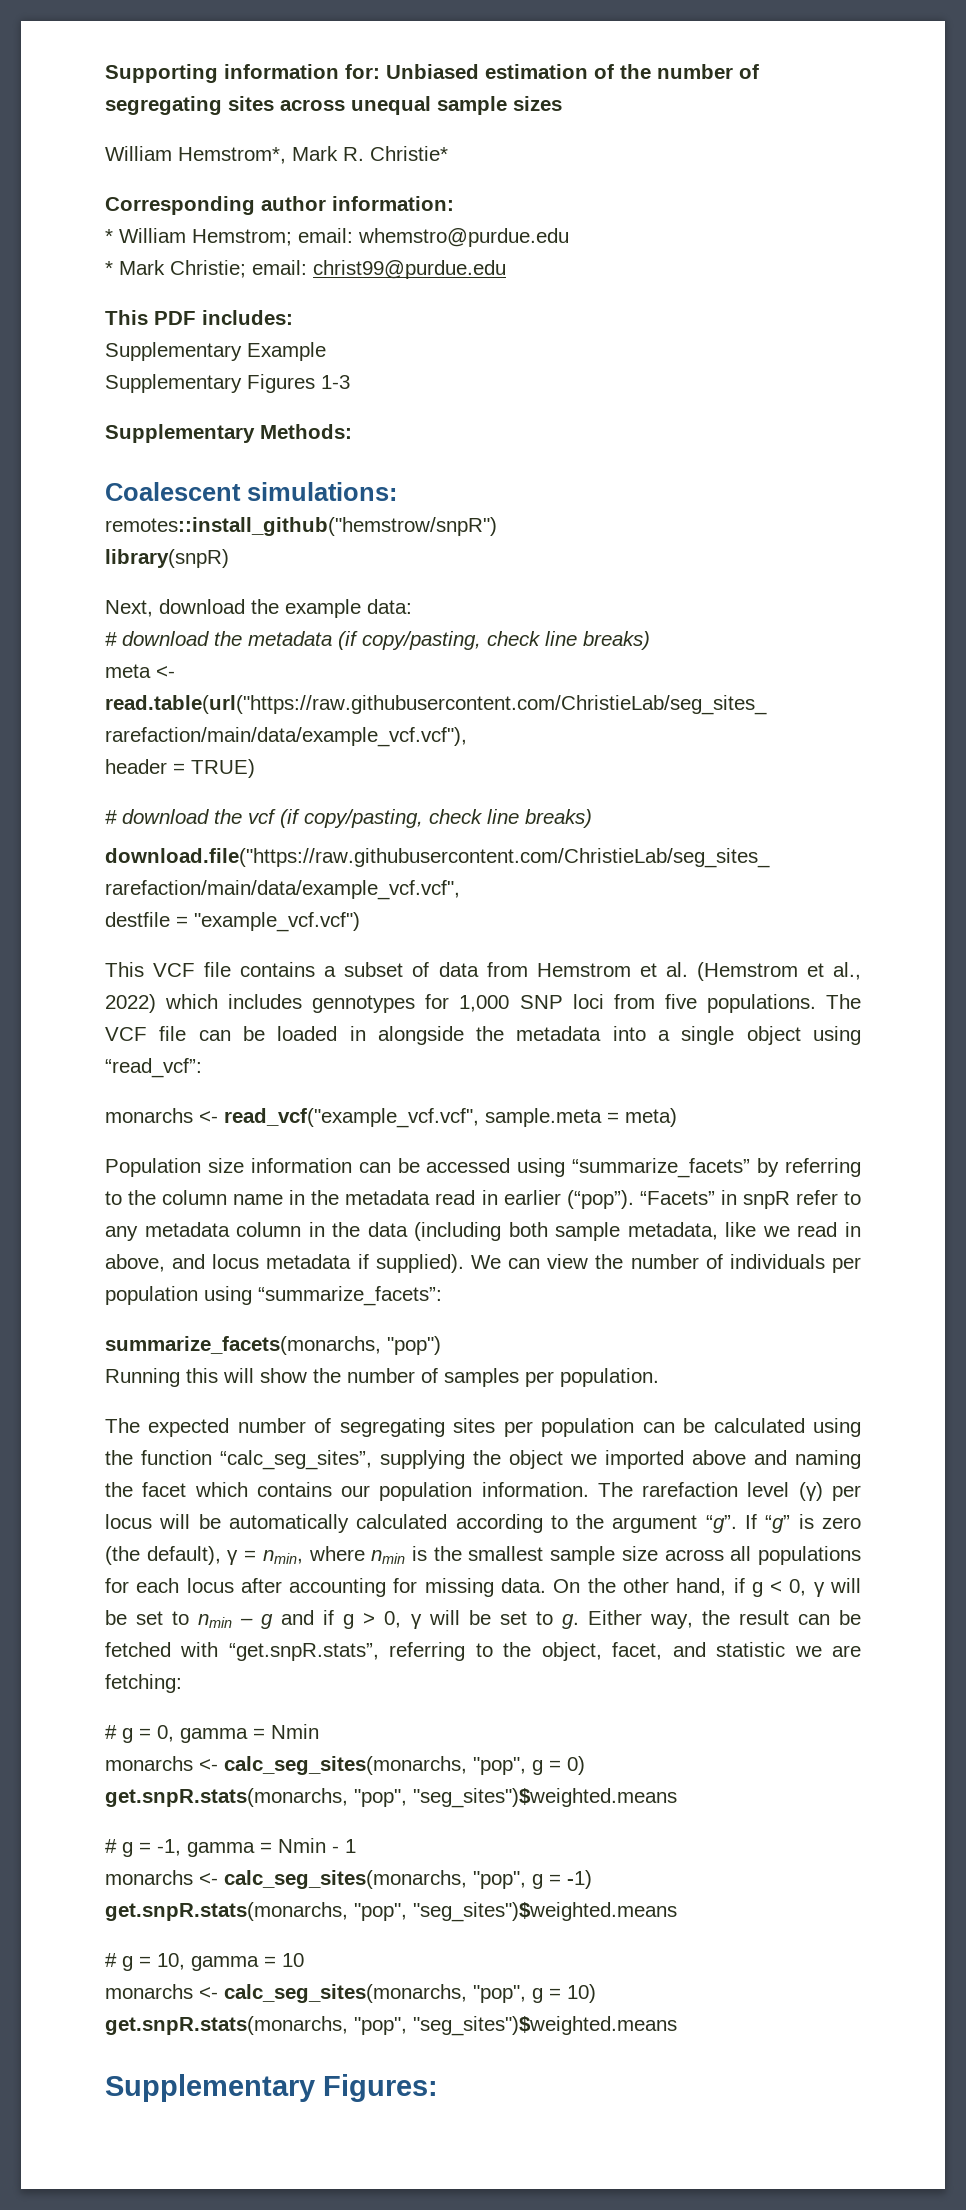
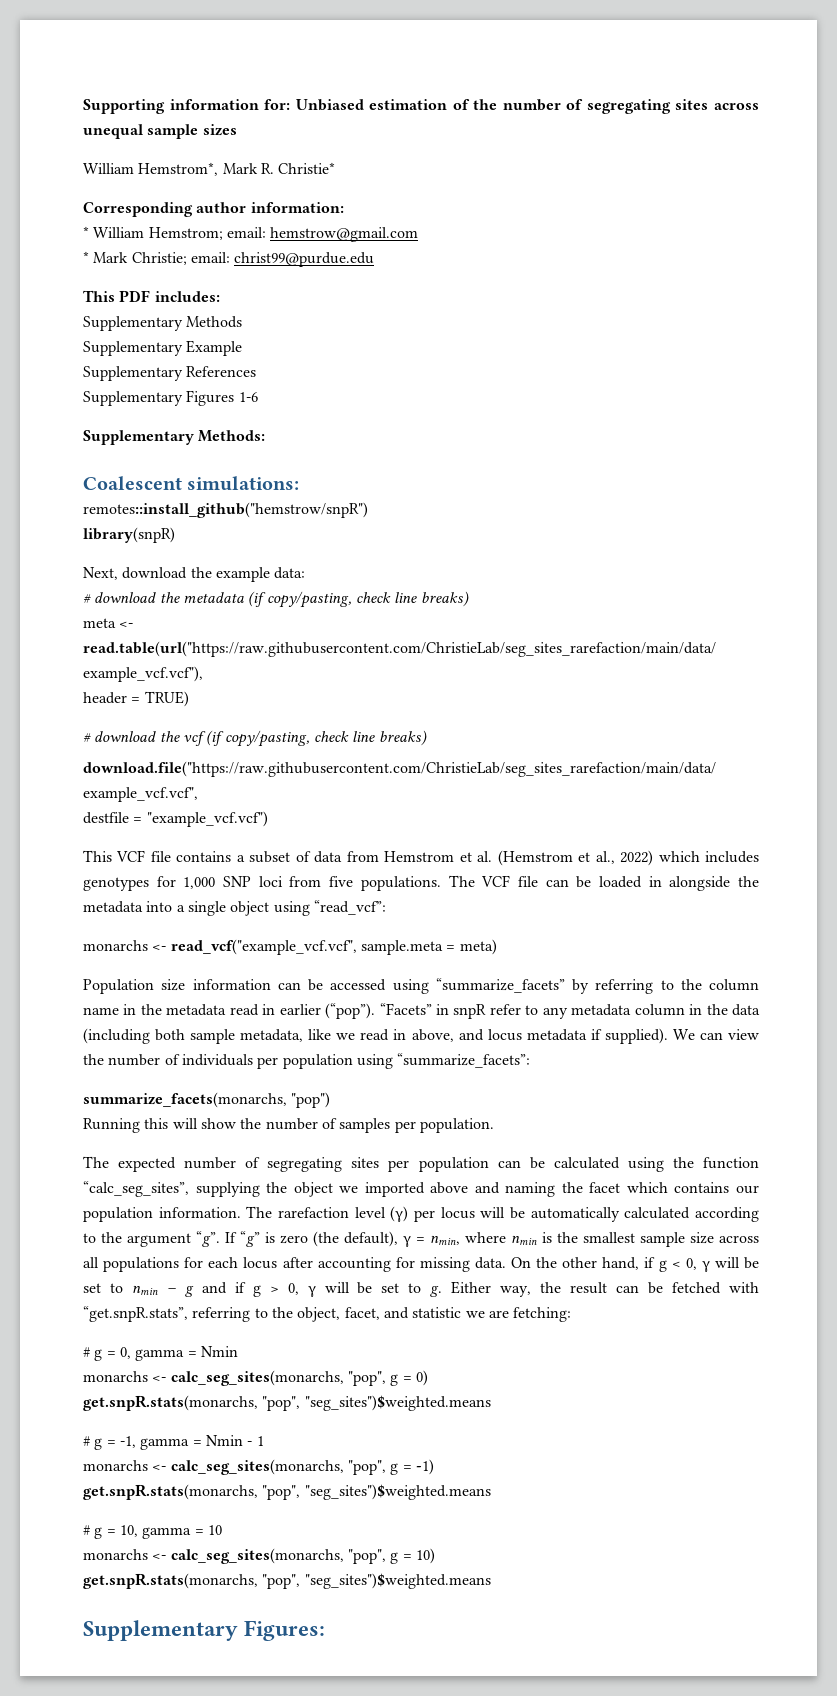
- * William Hemstrom; email: whemstro@purdue.edu
+ * William Hemstrom; email: hemstrow@gmail.com
+ Supplementary Methods
+ Supplementary References
- Supplementary Figures 1-3
+ Supplementary Figures 1-6
- This VCF file contains a subset of data from Hemstrom et al. (Hemstrom et al., 2022) which includes gennotypes for 1,000 SNP loci from five populations.
+ This VCF file contains a subset of data from Hemstrom et al. (Hemstrom et al., 2022) which includes genotypes for 1,000 SNP loci from five populations.

